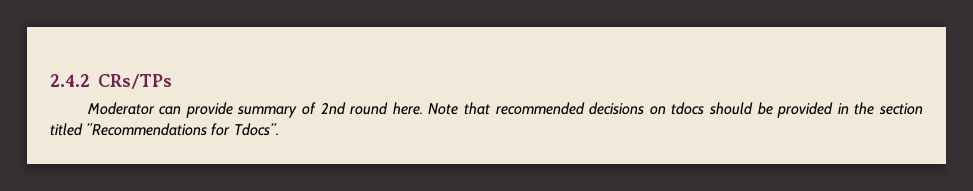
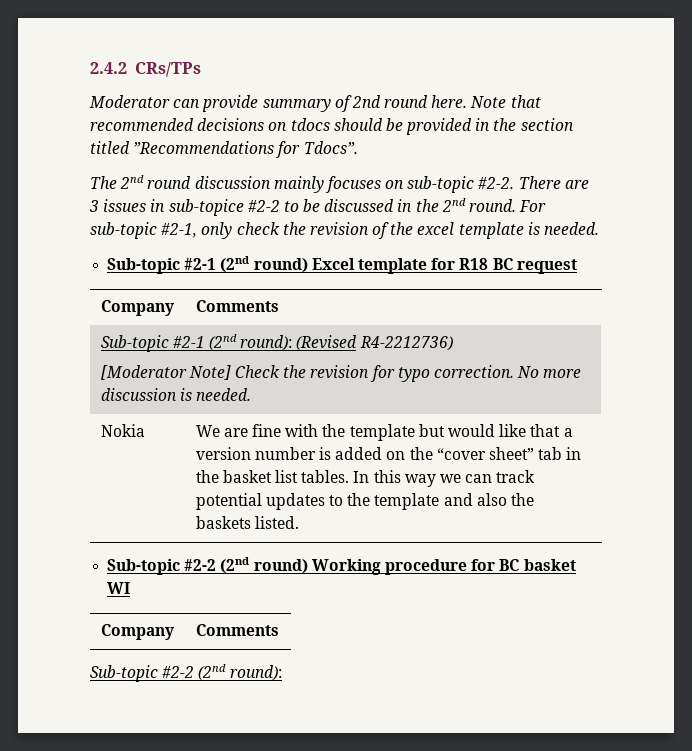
+ The 2nd round discussion mainly focuses on sub-topic #2-2. There are 3 issues in sub-topice #2-2 to be discussed in the 2nd round. For sub-topic #2-1, only check the revision of the excel template is needed.
+ Sub-topic #2-1 (2nd round) Excel template for R18 BC request
+ Company | Comments
+ Sub-topic #2-1 (2nd round): (Revised R4-2212736)
+ [Moderator Note] Check the revision for typo correction. No more discussion is needed.
+ Nokia | We are fine with the template but would like that a version number is added on the “cover sheet” tab in the basket list tables. In this way we can track potential updates to the template and also the baskets listed.
+ Sub-topic #2-2 (2nd round) Working procedure for BC basket WI
+ Company | Comments
+ Sub-topic #2-2 (2nd round):

